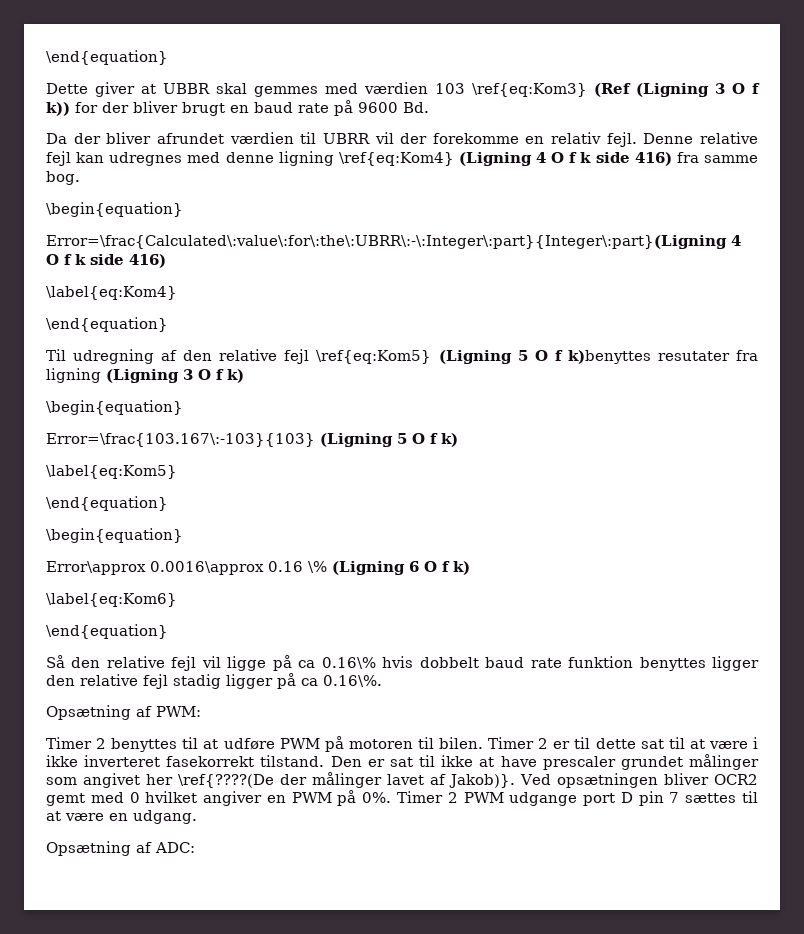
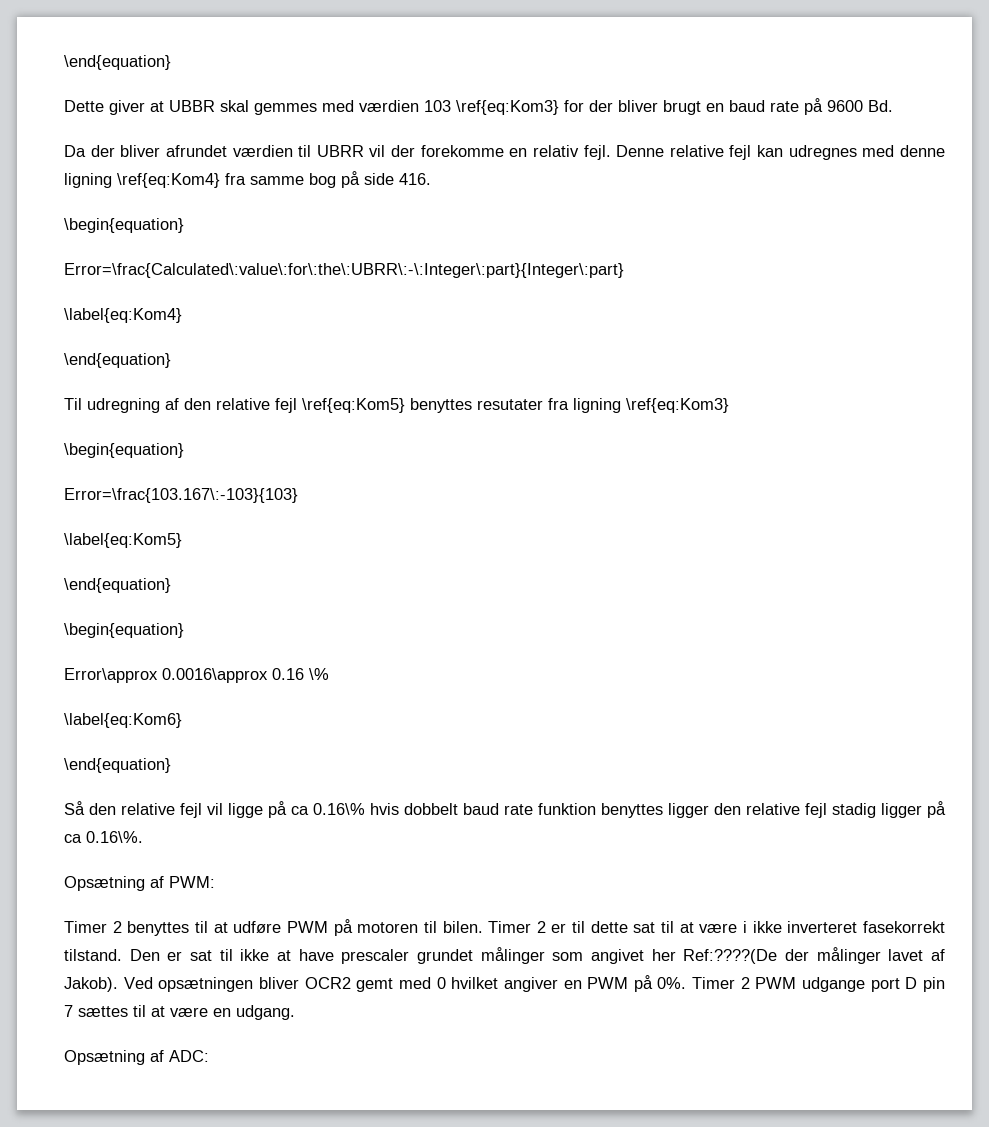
- Dette giver at UBBR skal gemmes med værdien 103 \ref{eq:Kom3} (Ref (Ligning 3 O f k)) for der bliver brugt en baud rate på 9600 Bd.
+ Dette giver at UBBR skal gemmes med værdien 103 \ref{eq:Kom3} for der bliver brugt en baud rate på 9600 Bd.
- Denne relative fejl kan udregnes med denne ligning \ref{eq:Kom4} (Ligning 4 O f k side 416) fra samme bog.
+ Denne relative fejl kan udregnes med denne ligning \ref{eq:Kom4} fra samme bog på side 416.
  \begin{equation}
- Error=\frac{Calculated\:value\:for\:the\:UBRR\:-\:Integer\:part}{Integer\:part}(Ligning 4 O f k side 416)
+ Error=\frac{Calculated\:value\:for\:the\:UBRR\:-\:Integer\:part}{Integer\:part}
- Til udregning af den relative fejl \ref{eq:Kom5} (Ligning 5 O f k)benyttes resutater fra ligning (Ligning 3 O f k)
+ Til udregning af den relative fejl \ref{eq:Kom5} benyttes resutater fra ligning \ref{eq:Kom3}
  \begin{equation}
- Error=\frac{103.167\:-103}{103} (Ligning 5 O f k)
+ Error=\frac{103.167\:-103}{103}
- Error\approx 0.0016\approx 0.16 \% (Ligning 6 O f k)
+ Error\approx 0.0016\approx 0.16 \%
- Den er sat til ikke at have prescaler grundet målinger som angivet her \ref{????(De der målinger lavet af Jakob)}.
+ Den er sat til ikke at have prescaler grundet målinger som angivet her Ref:????(De der målinger lavet af Jakob).

